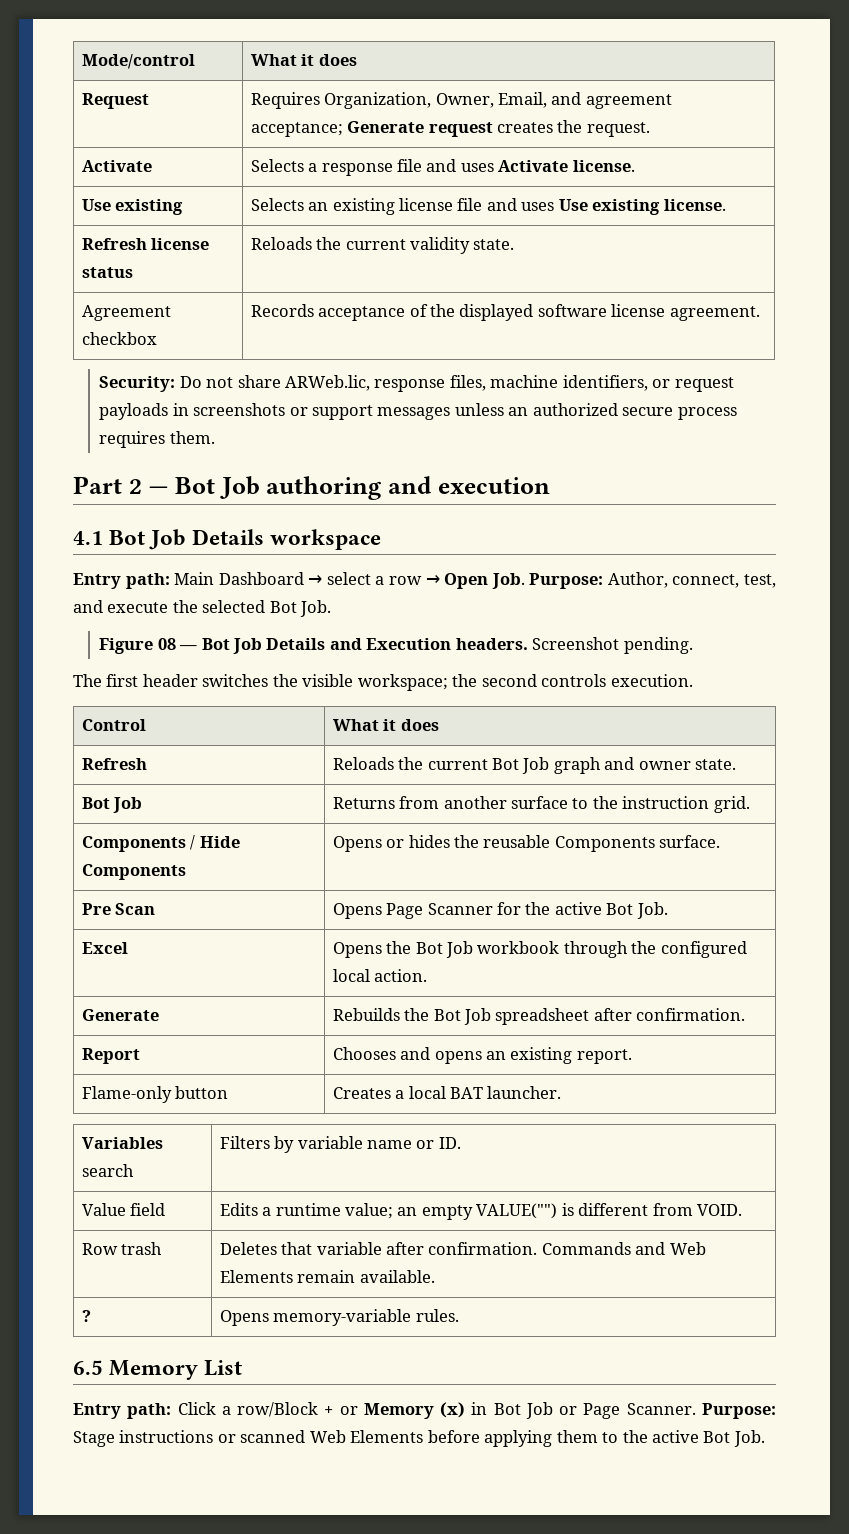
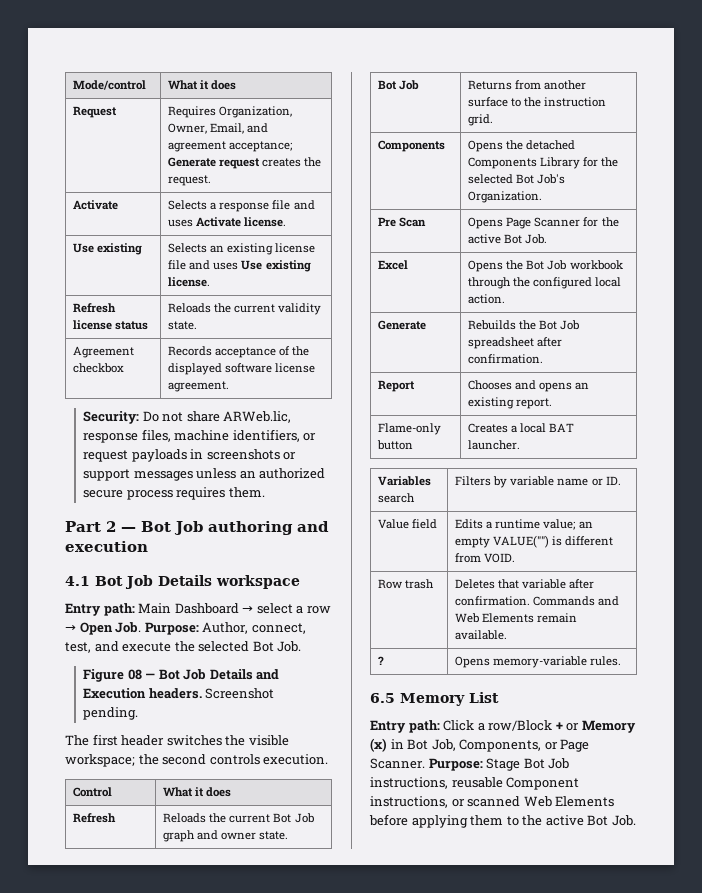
- Components / Hide Components | Opens or hides the reusable Components surface.
+ Components | Opens the detached Components Library for the selected Bot Job's Organization.
- Entry path: Click a row/Block + or Memory (x) in Bot Job or Page Scanner.
+ Entry path: Click a row/Block + or Memory (x) in Bot Job, Components, or Page Scanner.
- Purpose: Stage instructions or scanned Web Elements before applying them to the active Bot Job.
+ Purpose: Stage Bot Job instructions, reusable Component instructions, or scanned Web Elements before applying them to the active Bot Job.

